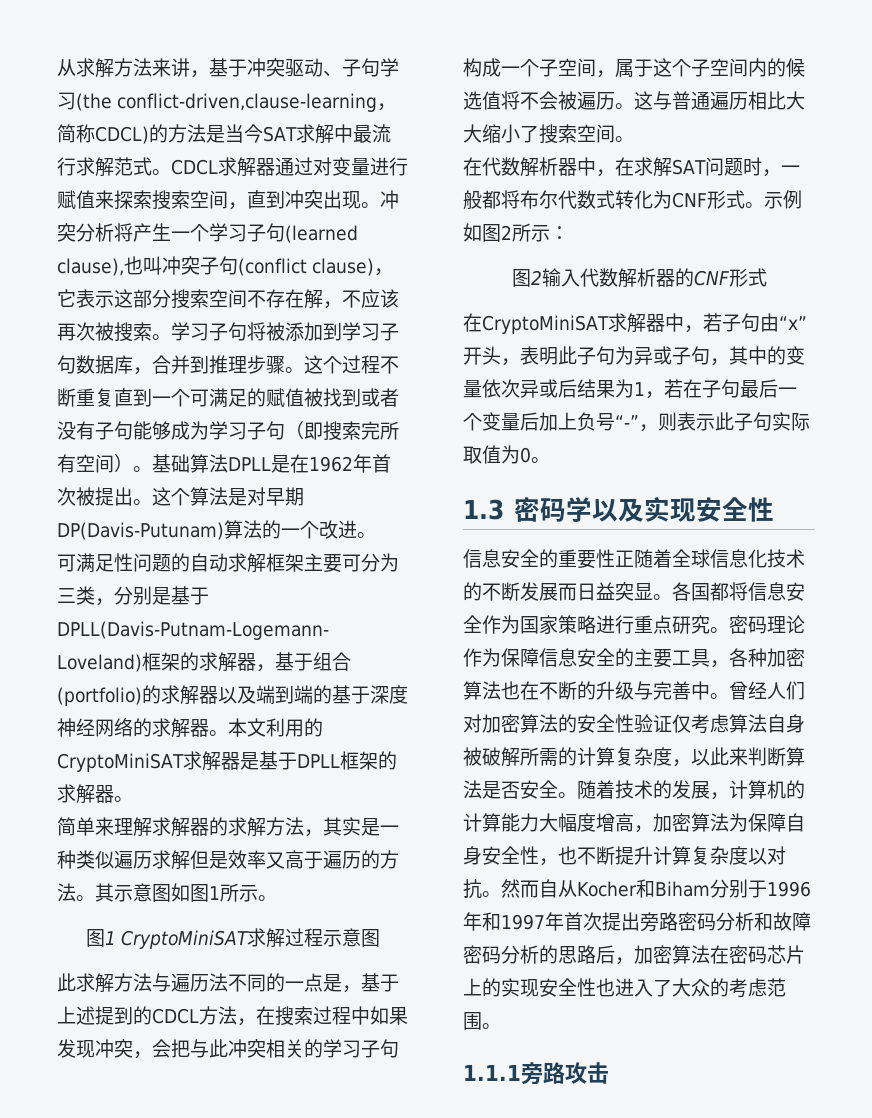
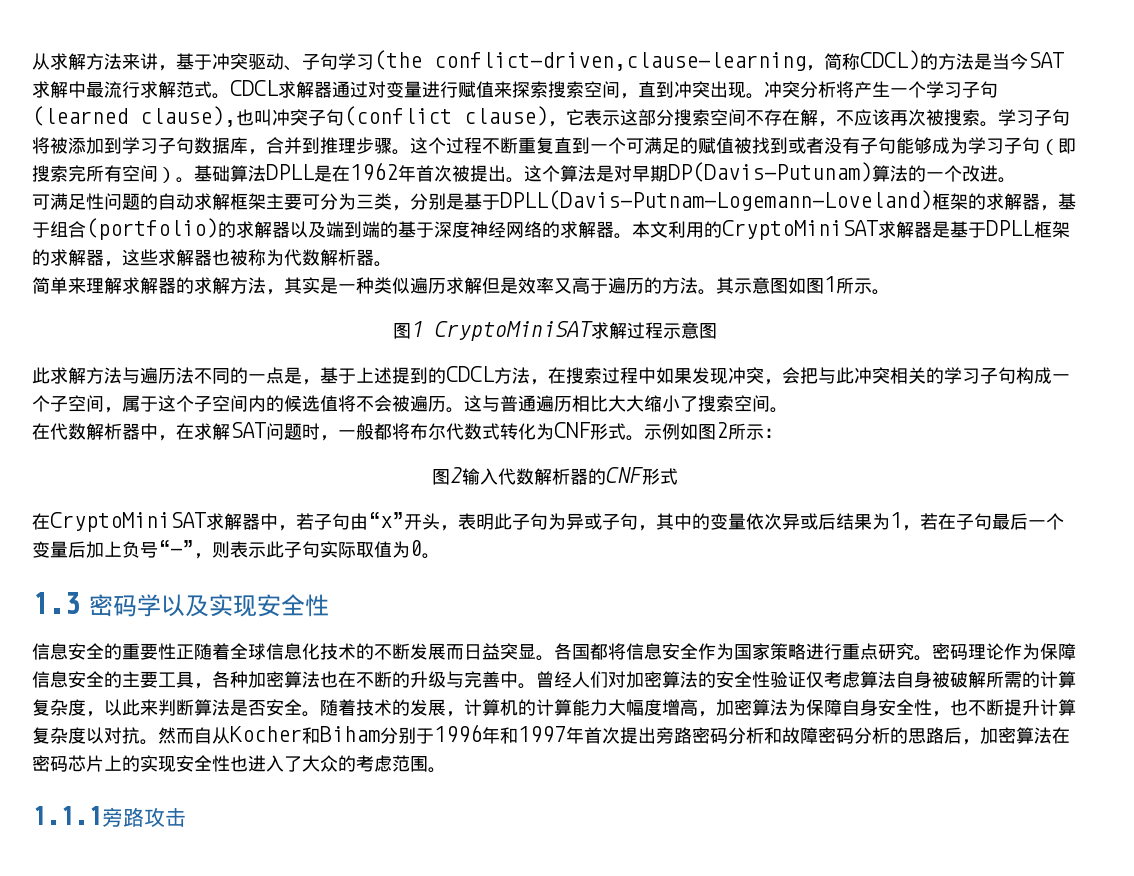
- 本文利用的CryptoMiniSAT求解器是基于DPLL框架的求解器。
+ 本文利用的CryptoMiniSAT求解器是基于DPLL框架的求解器，这些求解器也被称为代数解析器。

